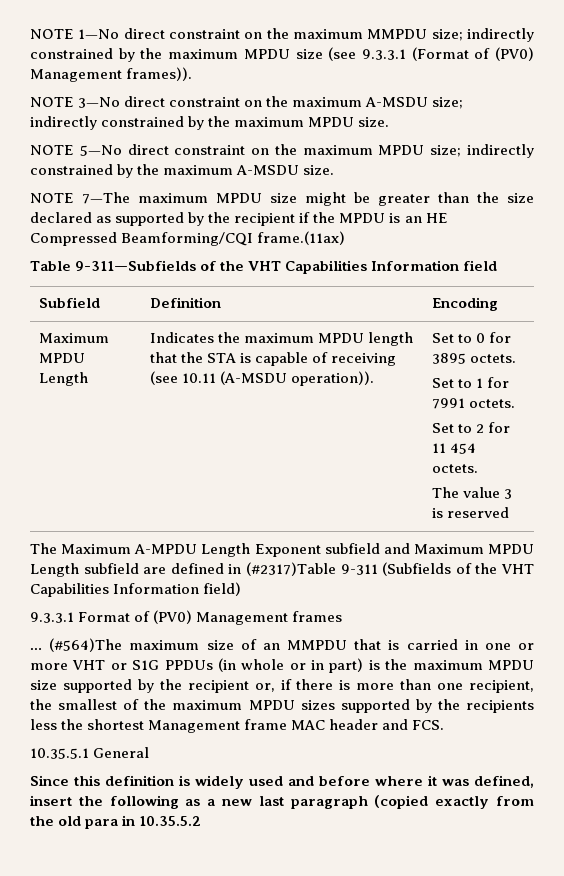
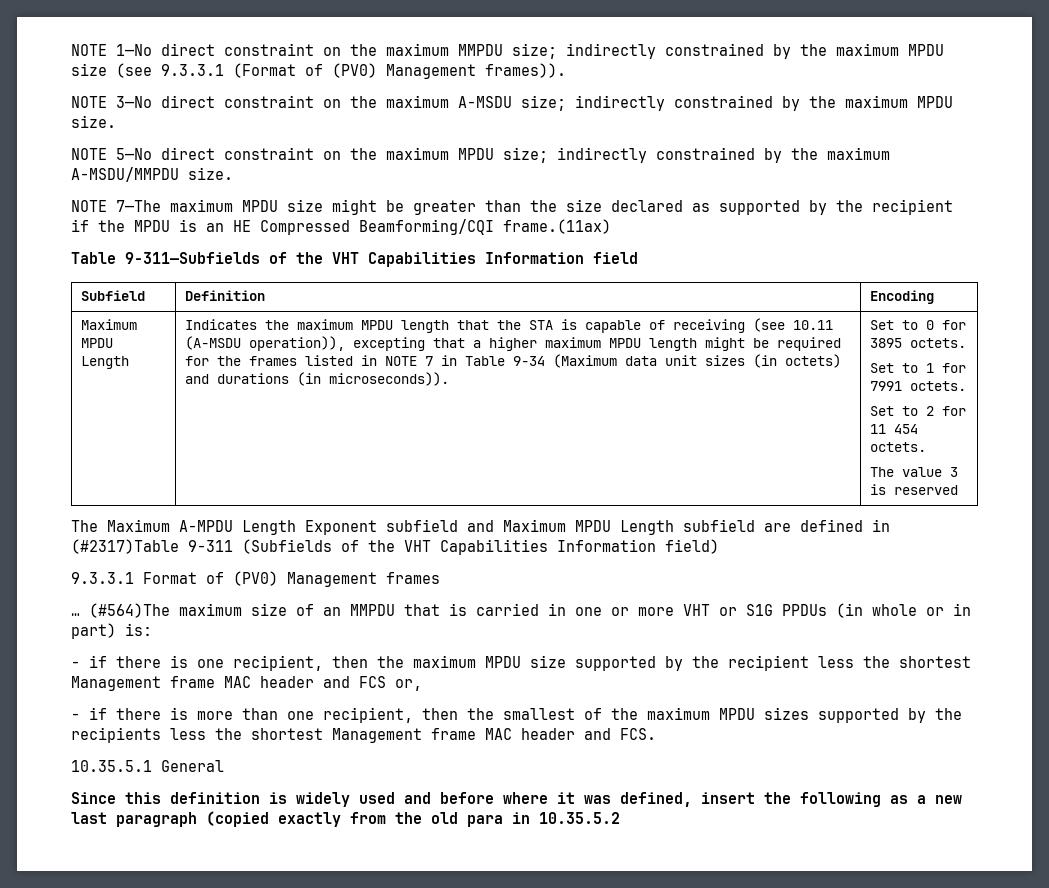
- NOTE 5—No direct constraint on the maximum MPDU size; indirectly constrained by the maximum A-MSDU size.
+ NOTE 5—No direct constraint on the maximum MPDU size; indirectly constrained by the maximum A-MSDU/MMPDU size.
- Indicates the maximum MPDU length that the STA is capable of receiving (see 10.11 (A-MSDU operation)).
+ Indicates the maximum MPDU length that the STA is capable of receiving (see 10.11 (A-MSDU operation)), excepting that a higher maximum MPDU length might be required for the frames listed in NOTE 7 in Table 9-34 (Maximum data unit sizes (in octets) and durations (in microseconds)).
- (#564)The maximum size of an MMPDU that is carried in one or more VHT or S1G PPDUs (in whole or in part) is the maximum MPDU size supported by the recipient or, if there is more than one recipient, the smallest of the maximum MPDU sizes supported by the recipients less the shortest Management frame MAC header and FCS.
+ (#564)The maximum size of an MMPDU that is carried in one or more VHT or S1G PPDUs (in whole or in part) is:
+ - if there is one recipient, then the maximum MPDU size supported by the recipient less the shortest Management frame MAC header and FCS or,
+ - if there is more than one recipient, then the smallest of the maximum MPDU sizes supported by the recipients less the shortest Management frame MAC header and FCS.

